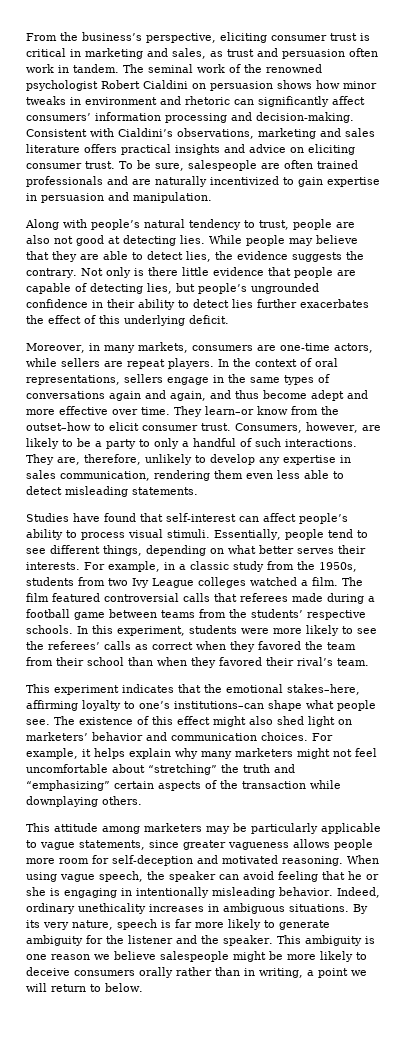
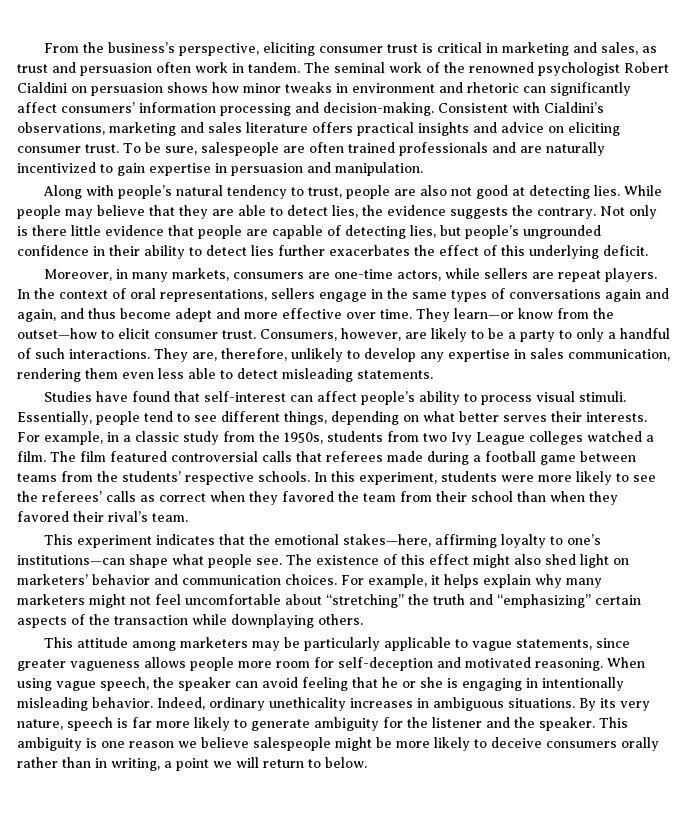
- They learn–or know from the outset–how to elicit consumer trust.
+ They learn—or know from the outset—how to elicit consumer trust.
- This experiment indicates that the emotional stakes–here, affirming loyalty to one’s institutions–can shape what people see.
+ This experiment indicates that the emotional stakes—here, affirming loyalty to one’s institutions—can shape what people see.

